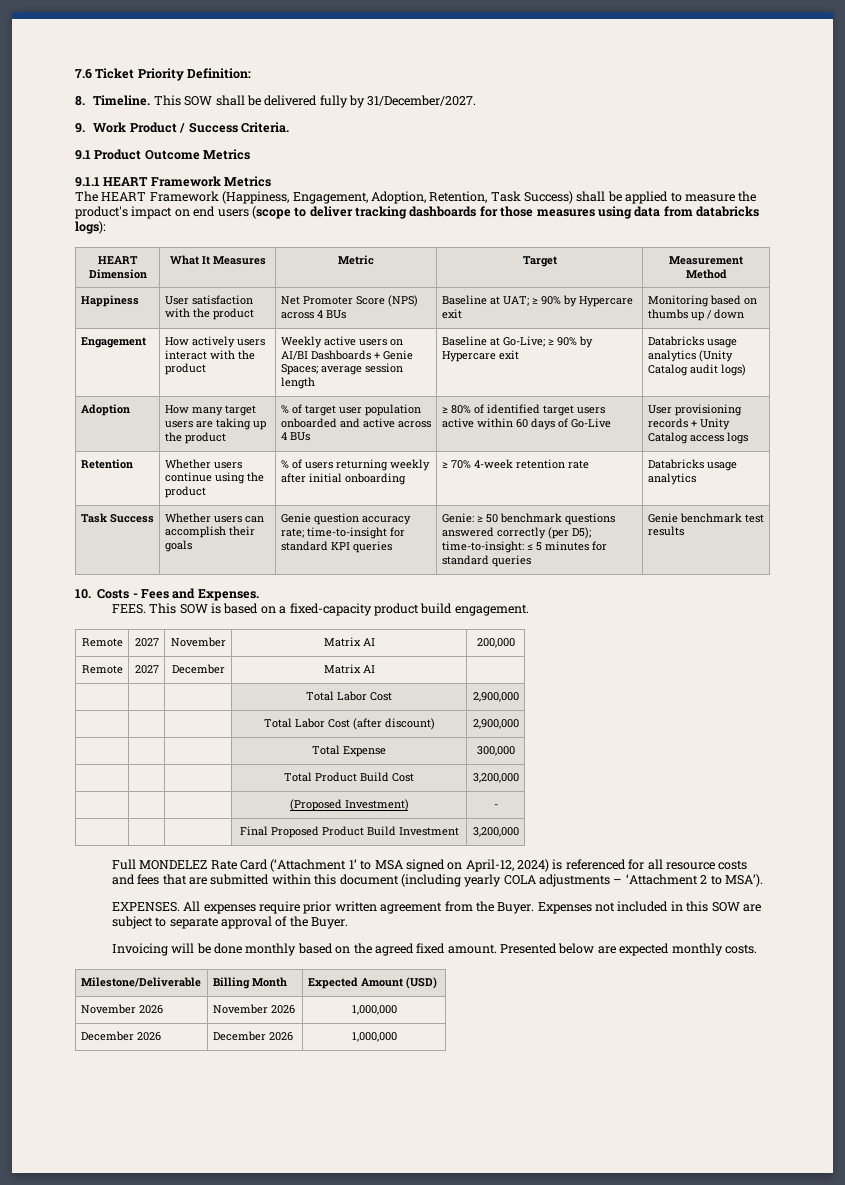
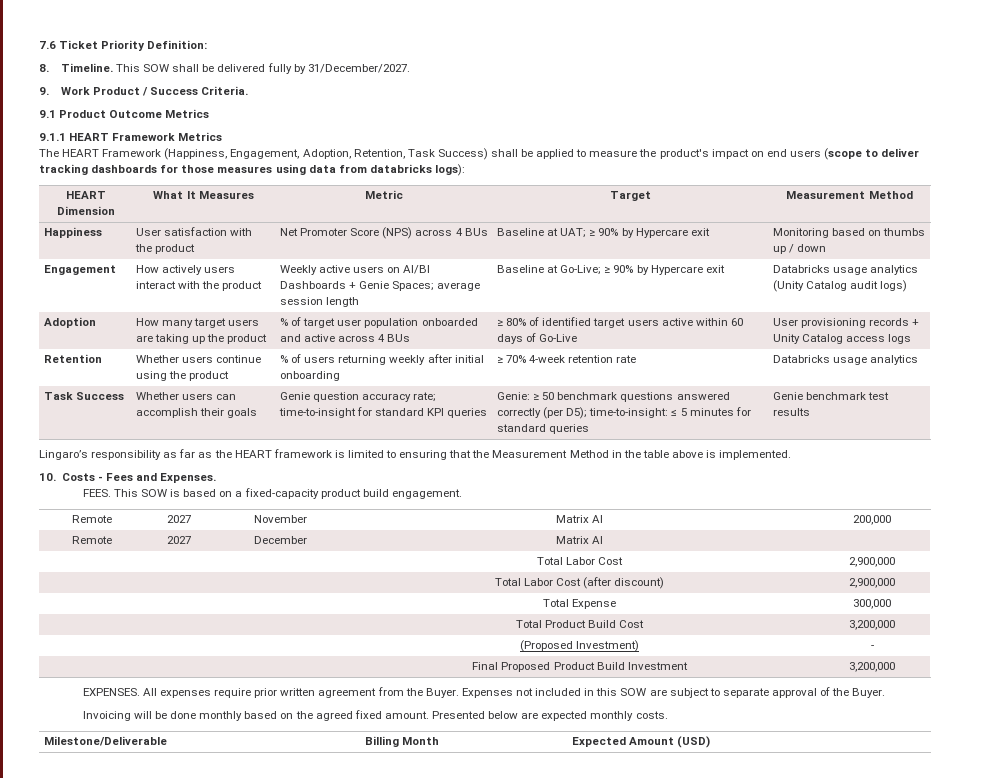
+ Lingaro’s responsibility as far as the HEART framework is limited to ensuring that the Measurement Method in the table above is implemented.
- Full MONDELEZ Rate Card (‘Attachment 1’ to MSA signed on April-12, 2024) is referenced for all resource costs and fees that are submitted within this document (including yearly COLA adjustments – ‘Attachment 2 to MSA’).
- November 2026 | November 2026 | 1,000,000
- December 2026 | December 2026 | 1,000,000

